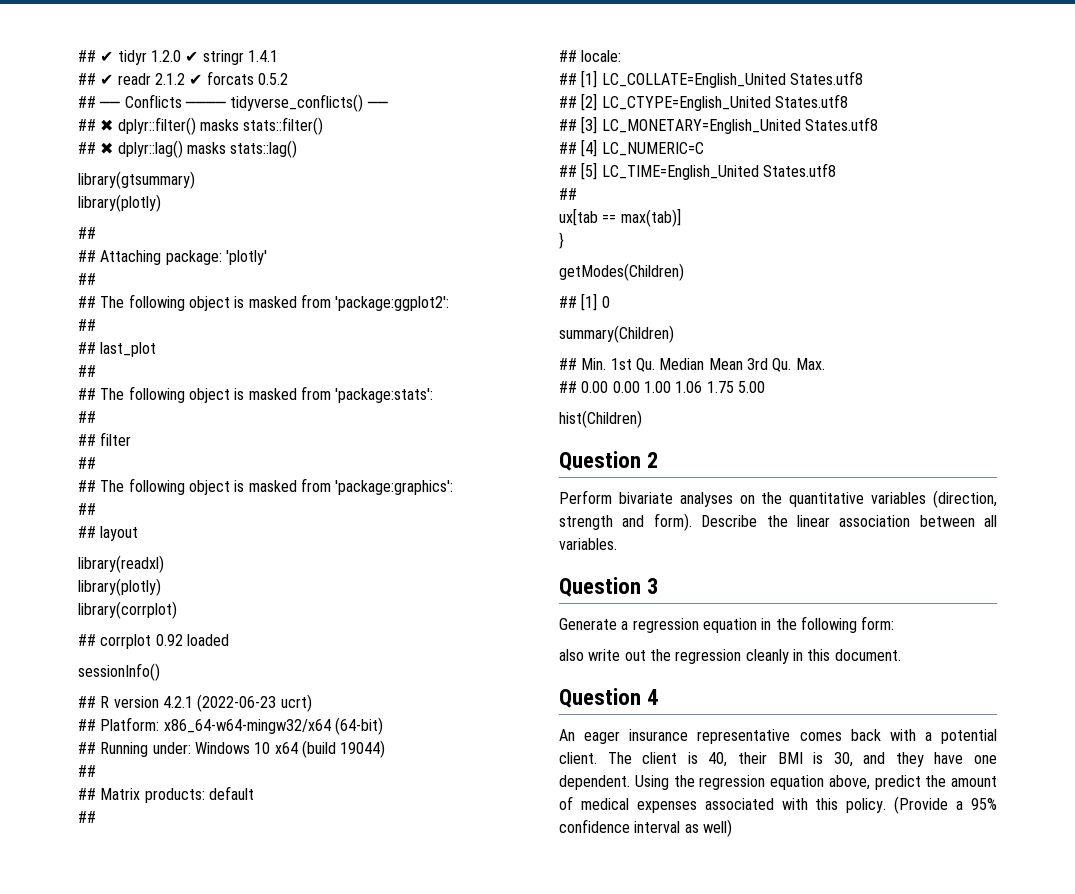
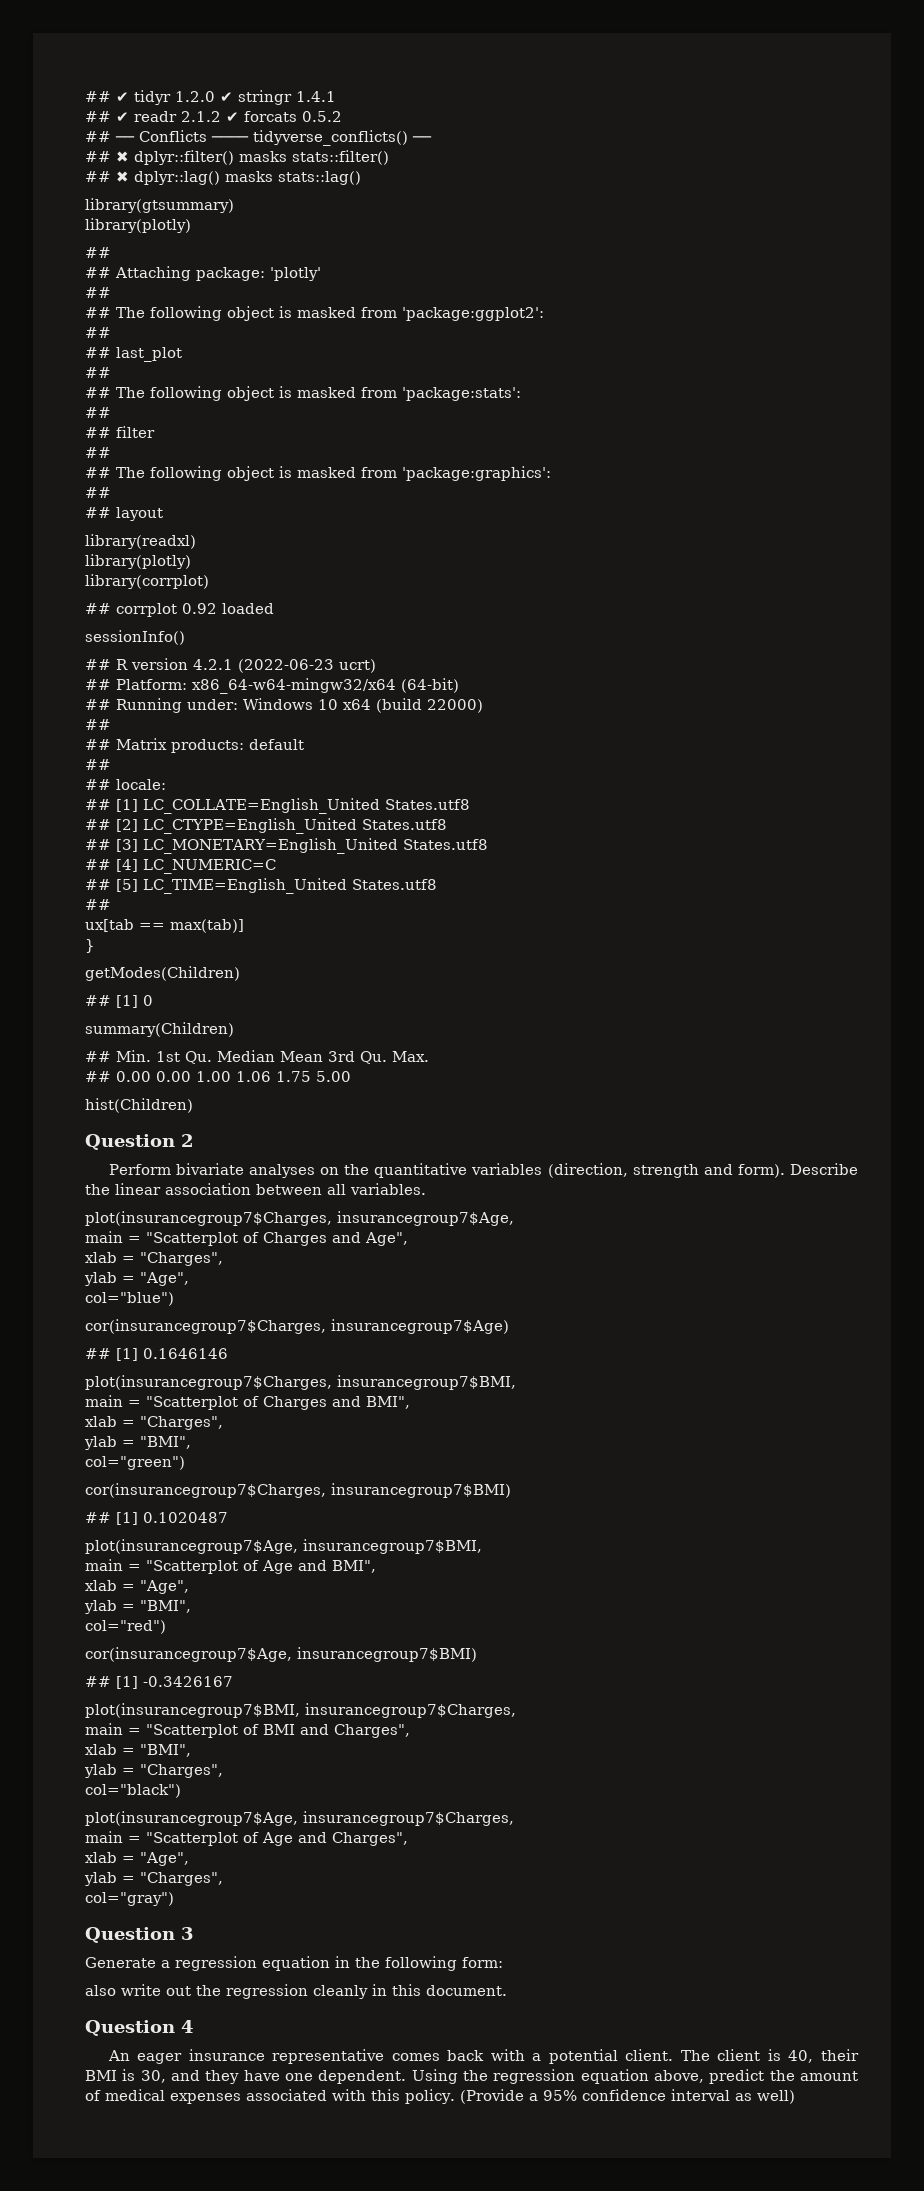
- ## Running under: Windows 10 x64 (build 19044)
+ ## Running under: Windows 10 x64 (build 22000)
+ plot(insurancegroup7$Charges, insurancegroup7$Age,
+ main = "Scatterplot of Charges and Age",
+ xlab = "Charges",
+ ylab = "Age",
+ col="blue")
+ cor(insurancegroup7$Charges, insurancegroup7$Age)
+ ## [1] 0.1646146
+ plot(insurancegroup7$Charges, insurancegroup7$BMI,
+ main = "Scatterplot of Charges and BMI",
+ xlab = "Charges",
+ ylab = "BMI",
+ col="green")
+ cor(insurancegroup7$Charges, insurancegroup7$BMI)
+ ## [1] 0.1020487
+ plot(insurancegroup7$Age, insurancegroup7$BMI,
+ main = "Scatterplot of Age and BMI",
+ xlab = "Age",
+ ylab = "BMI",
+ col="red")
+ cor(insurancegroup7$Age, insurancegroup7$BMI)
+ ## [1] -0.3426167
+ plot(insurancegroup7$BMI, insurancegroup7$Charges,
+ main = "Scatterplot of BMI and Charges",
+ xlab = "BMI",
+ ylab = "Charges",
+ col="black")
+ plot(insurancegroup7$Age, insurancegroup7$Charges,
+ main = "Scatterplot of Age and Charges",
+ xlab = "Age",
+ ylab = "Charges",
+ col="gray")

